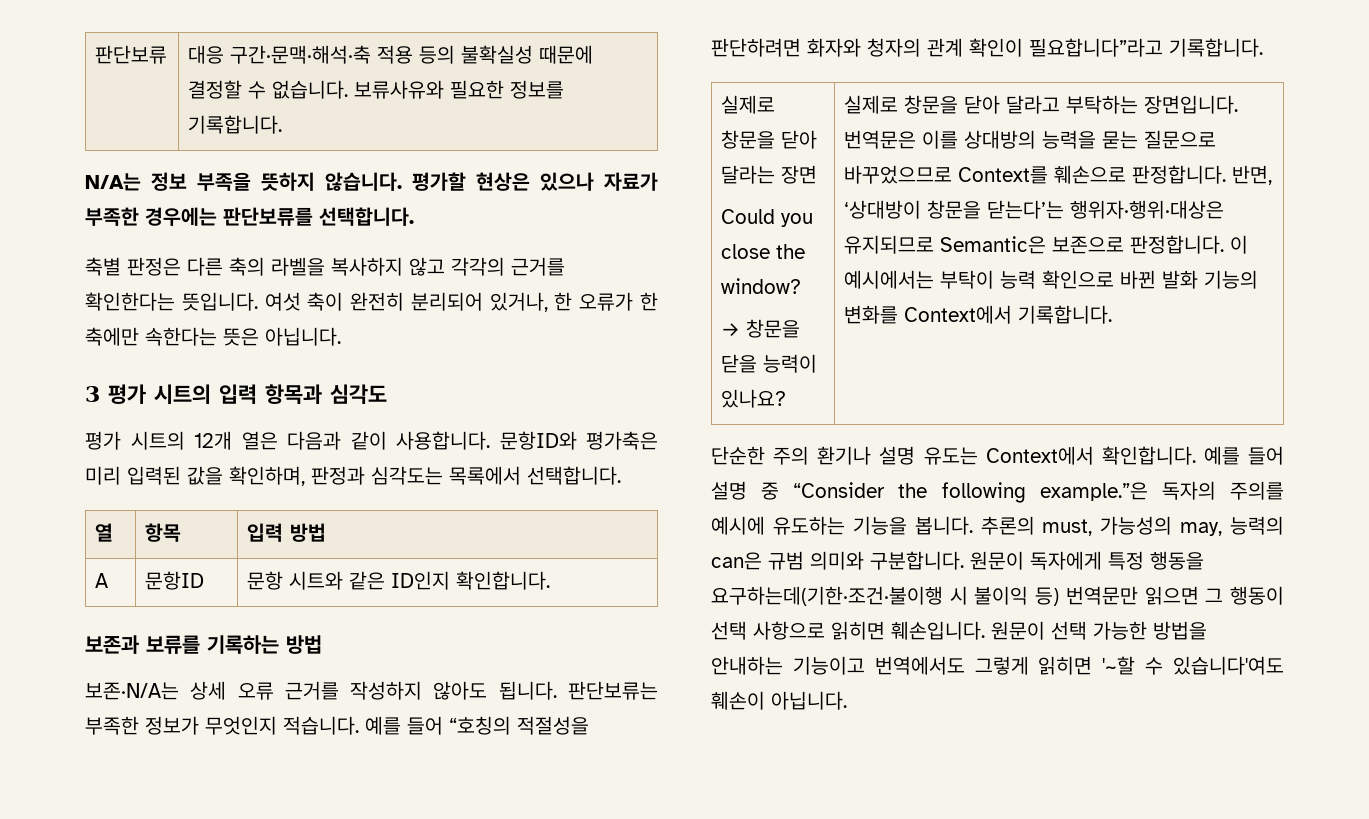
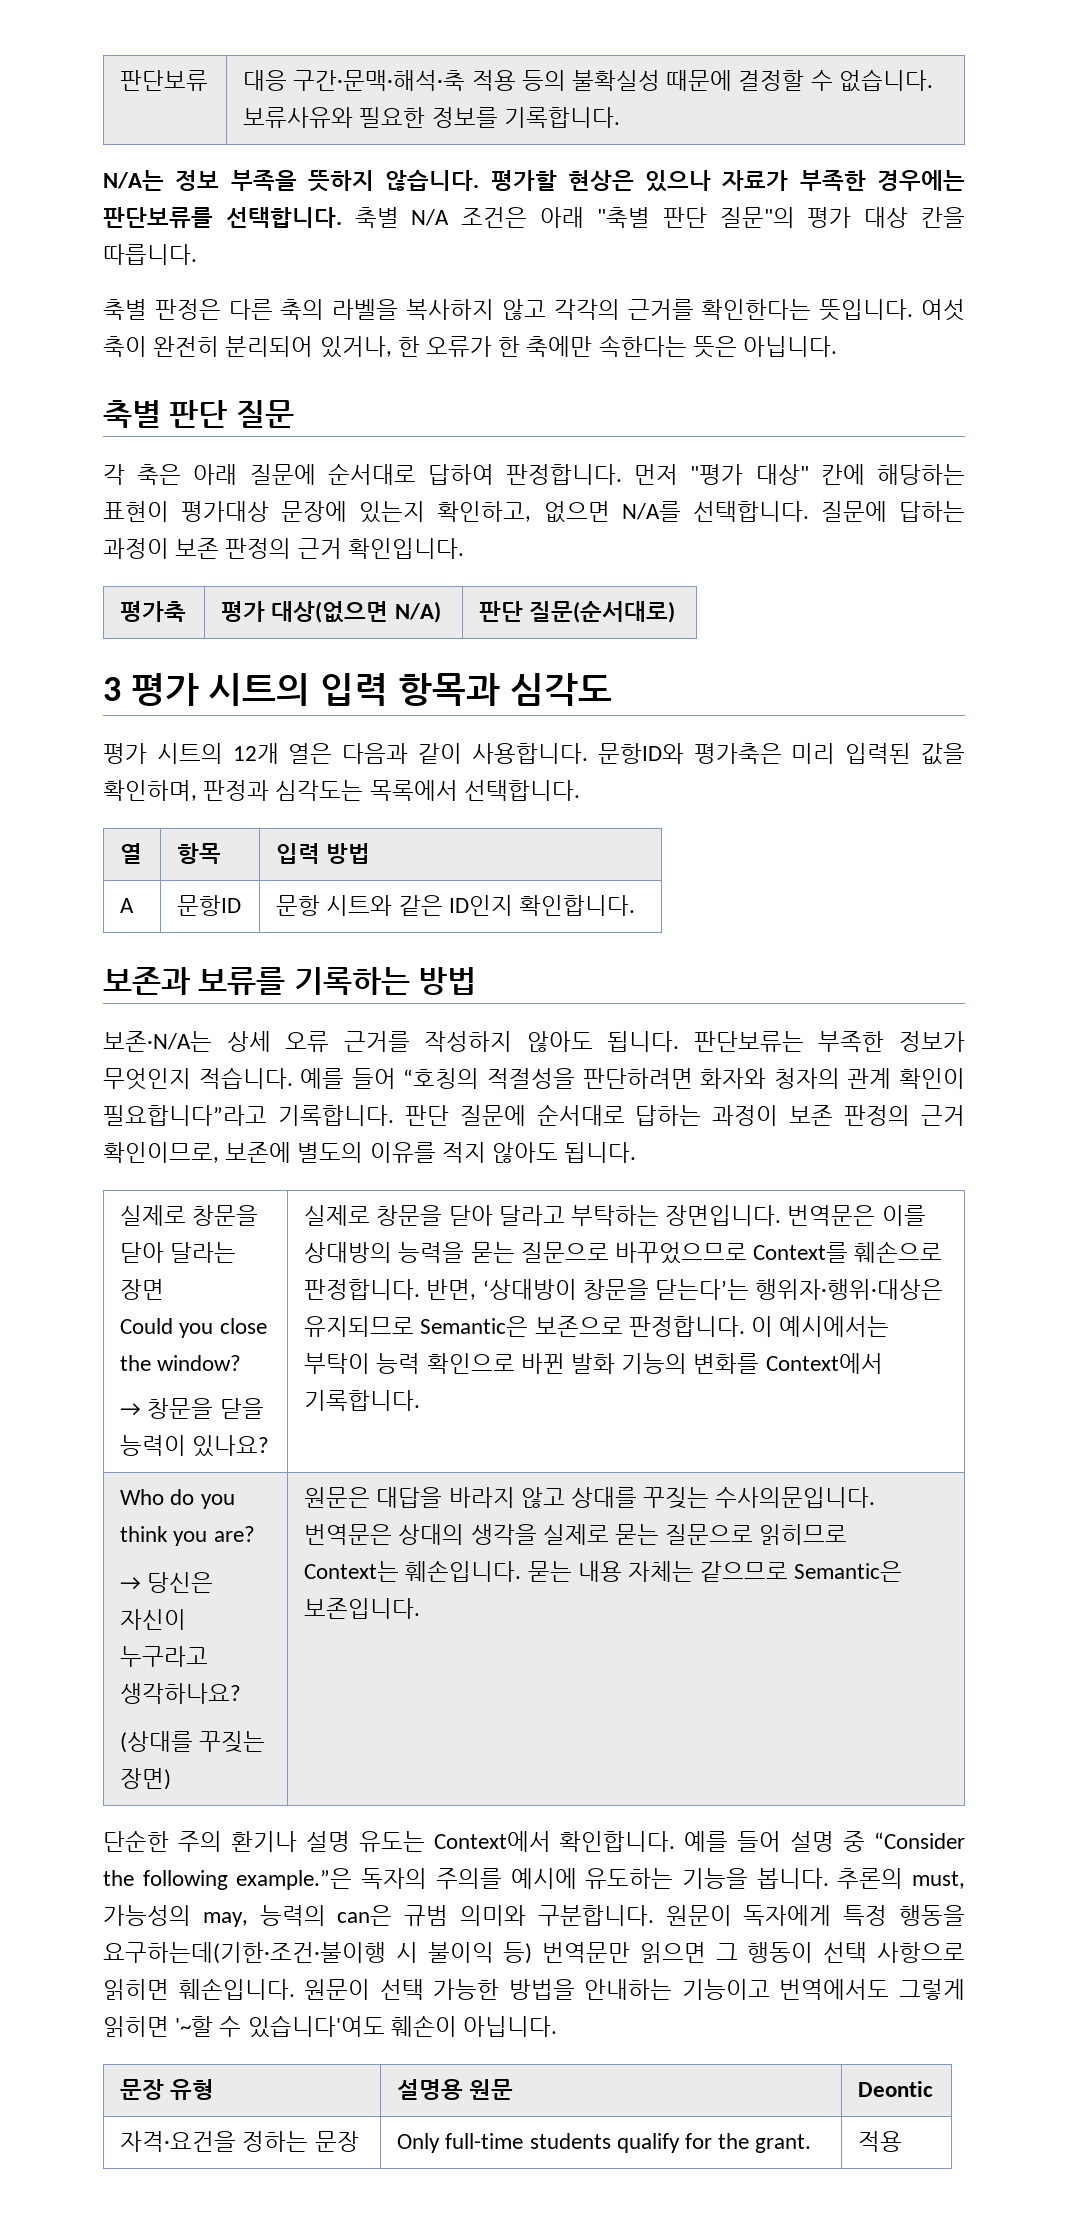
+ 축별 N/A 조건은 아래 "축별 판단 질문"의 평가 대상 칸을 따릅니다.
+ 축별 판단 질문
+ 각 축은 아래 질문에 순서대로 답하여 판정합니다. 먼저 "평가 대상" 칸에 해당하는 표현이 평가대상 문장에 있는지 확인하고, 없으면 N/A를 선택합니다. 질문에 답하는 과정이 보존 판정의 근거 확인입니다.
+ 평가축 | 평가 대상(없으면 N/A) | 판단 질문(순서대로)
+ 판단 질문에 순서대로 답하는 과정이 보존 판정의 근거 확인이므로, 보존에 별도의 이유를 적지 않아도 됩니다.
+ Who do you think you are?
+ → 당신은 자신이 누구라고 생각하나요?
+ (상대를 꾸짖는 장면) | 원문은 대답을 바라지 않고 상대를 꾸짖는 수사의문입니다. 번역문은 상대의 생각을 실제로 묻는 질문으로 읽히므로 Context는 훼손입니다. 묻는 내용 자체는 같으므로 Semantic은 보존입니다.
+ 문장 유형 | 설명용 원문 | Deontic
+ 자격·요건을 정하는 문장 | Only full-time students qualify for the grant. | 적용

